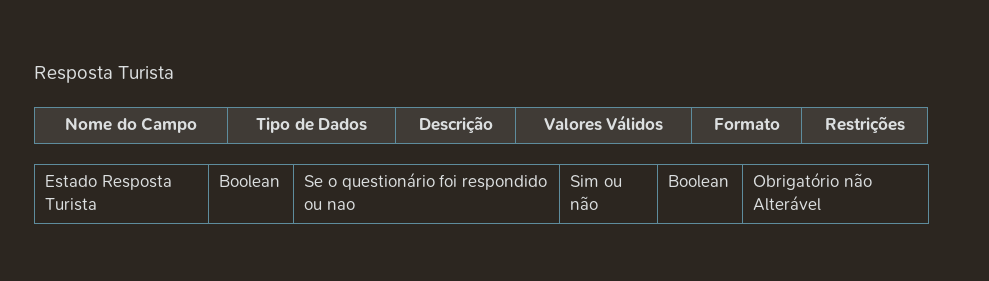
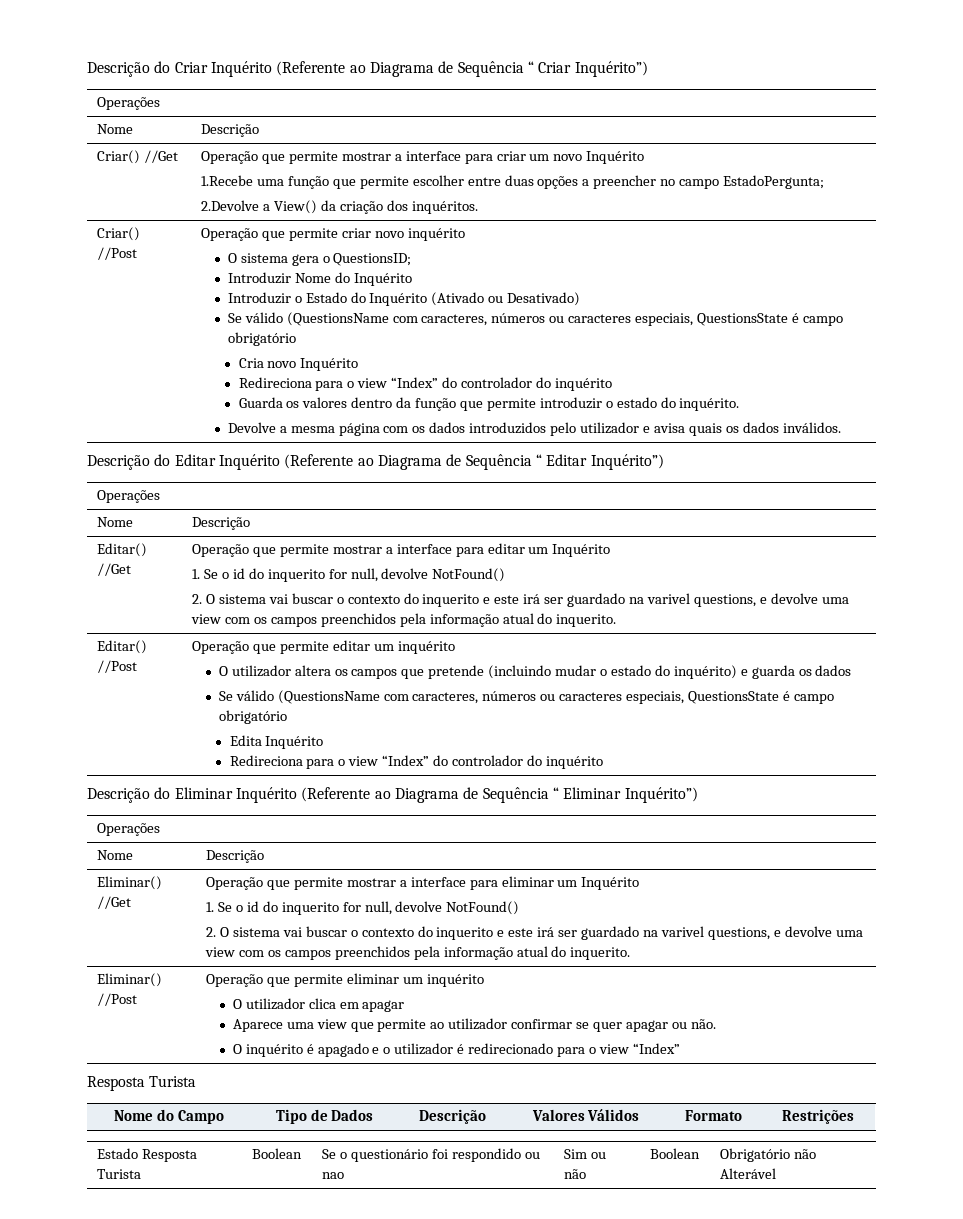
+ Descrição do Criar Inquérito (Referente ao Diagrama de Sequência “ Criar Inquérito”)
+ Operações
+ Nome | Descrição
+ Criar() //Get | Operação que permite mostrar a interface para criar um novo Inquérito
+ 1.Recebe uma função que permite escolher entre duas opções a preencher no campo EstadoPergunta;
+ 2.Devolve a View() da criação dos inquéritos.
+ Criar() //Post | Operação que permite criar novo inquérito
+ O sistema gera o QuestionsID;
+ Introduzir Nome do Inquérito
+ Introduzir o Estado do Inquérito (Ativado ou Desativado)
+ Se válido (QuestionsName com caracteres, números ou caracteres especiais, QuestionsState é campo obrigatório
+ Cria novo Inquérito
+ Redireciona para o view “Index” do controlador do inquérito
+ Guarda os valores dentro da função que permite introduzir o estado do inquérito.
+ Devolve a mesma página com os dados introduzidos pelo utilizador e avisa quais os dados inválidos.
+ Descrição do Editar Inquérito (Referente ao Diagrama de Sequência “ Editar Inquérito”)
+ Operações
+ Nome | Descrição
+ Editar() //Get | Operação que permite mostrar a interface para editar um Inquérito
+ 1. Se o id do inquerito for null, devolve NotFound()
+ 2. O sistema vai buscar o contexto do inquerito e este irá ser guardado na varivel questions, e devolve uma view com os campos preenchidos pela informação atual do inquerito.
+ Editar() //Post | Operação que permite editar um inquérito
+ O utilizador altera os campos que pretende (incluindo mudar o estado do inquérito) e guarda os dados
+ Se válido (QuestionsName com caracteres, números ou caracteres especiais, QuestionsState é campo obrigatório
+ Edita Inquérito
+ Redireciona para o view “Index” do controlador do inquérito
+ Descrição do Eliminar Inquérito (Referente ao Diagrama de Sequência “ Eliminar Inquérito”)
+ Operações
+ Nome | Descrição
+ Eliminar() //Get | Operação que permite mostrar a interface para eliminar um Inquérito
+ 1. Se o id do inquerito for null, devolve NotFound()
+ 2. O sistema vai buscar o contexto do inquerito e este irá ser guardado na varivel questions, e devolve uma view com os campos preenchidos pela informação atual do inquerito.
+ Eliminar() //Post | Operação que permite eliminar um inquérito
+ O utilizador clica em apagar
+ Aparece uma view que permite ao utilizador confirmar se quer apagar ou não.
+ O inquérito é apagado e o utilizador é redirecionado para o view “Index”

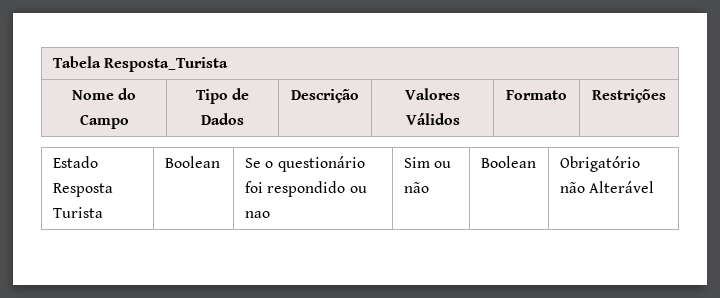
- Descrição do Criar Inquérito (Referente ao Diagrama de Sequência “ Criar Inquérito”)
- Operações
- Nome | Descrição
- Criar() //Get | Operação que permite mostrar a interface para criar um novo Inquérito
- 1.Recebe uma função que permite escolher entre duas opções a preencher no campo EstadoPergunta;
- 2.Devolve a View() da criação dos inquéritos.
- Criar() //Post | Operação que permite criar novo inquérito
- O sistema gera o QuestionsID;
- Introduzir Nome do Inquérito
- Introduzir o Estado do Inquérito (Ativado ou Desativado)
- Se válido (QuestionsName com caracteres, números ou caracteres especiais, QuestionsState é campo obrigatório
- Cria novo Inquérito
- Redireciona para o view “Index” do controlador do inquérito
- Guarda os valores dentro da função que permite introduzir o estado do inquérito.
- Devolve a mesma página com os dados introduzidos pelo utilizador e avisa quais os dados inválidos.
- Descrição do Editar Inquérito (Referente ao Diagrama de Sequência “ Editar Inquérito”)
- Operações
- Nome | Descrição
- Editar() //Get | Operação que permite mostrar a interface para editar um Inquérito
- 1. Se o id do inquerito for null, devolve NotFound()
- 2. O sistema vai buscar o contexto do inquerito e este irá ser guardado na varivel questions, e devolve uma view com os campos preenchidos pela informação atual do inquerito.
- Editar() //Post | Operação que permite editar um inquérito
- O utilizador altera os campos que pretende (incluindo mudar o estado do inquérito) e guarda os dados
- Se válido (QuestionsName com caracteres, números ou caracteres especiais, QuestionsState é campo obrigatório
- Edita Inquérito
- Redireciona para o view “Index” do controlador do inquérito
- Descrição do Eliminar Inquérito (Referente ao Diagrama de Sequência “ Eliminar Inquérito”)
- Operações
- Nome | Descrição
- Eliminar() //Get | Operação que permite mostrar a interface para eliminar um Inquérito
- 1. Se o id do inquerito for null, devolve NotFound()
- 2. O sistema vai buscar o contexto do inquerito e este irá ser guardado na varivel questions, e devolve uma view com os campos preenchidos pela informação atual do inquerito.
- Eliminar() //Post | Operação que permite eliminar um inquérito
- O utilizador clica em apagar
- Aparece uma view que permite ao utilizador confirmar se quer apagar ou não.
- O inquérito é apagado e o utilizador é redirecionado para o view “Index”
- Resposta Turista
+ Tabela Resposta_Turista

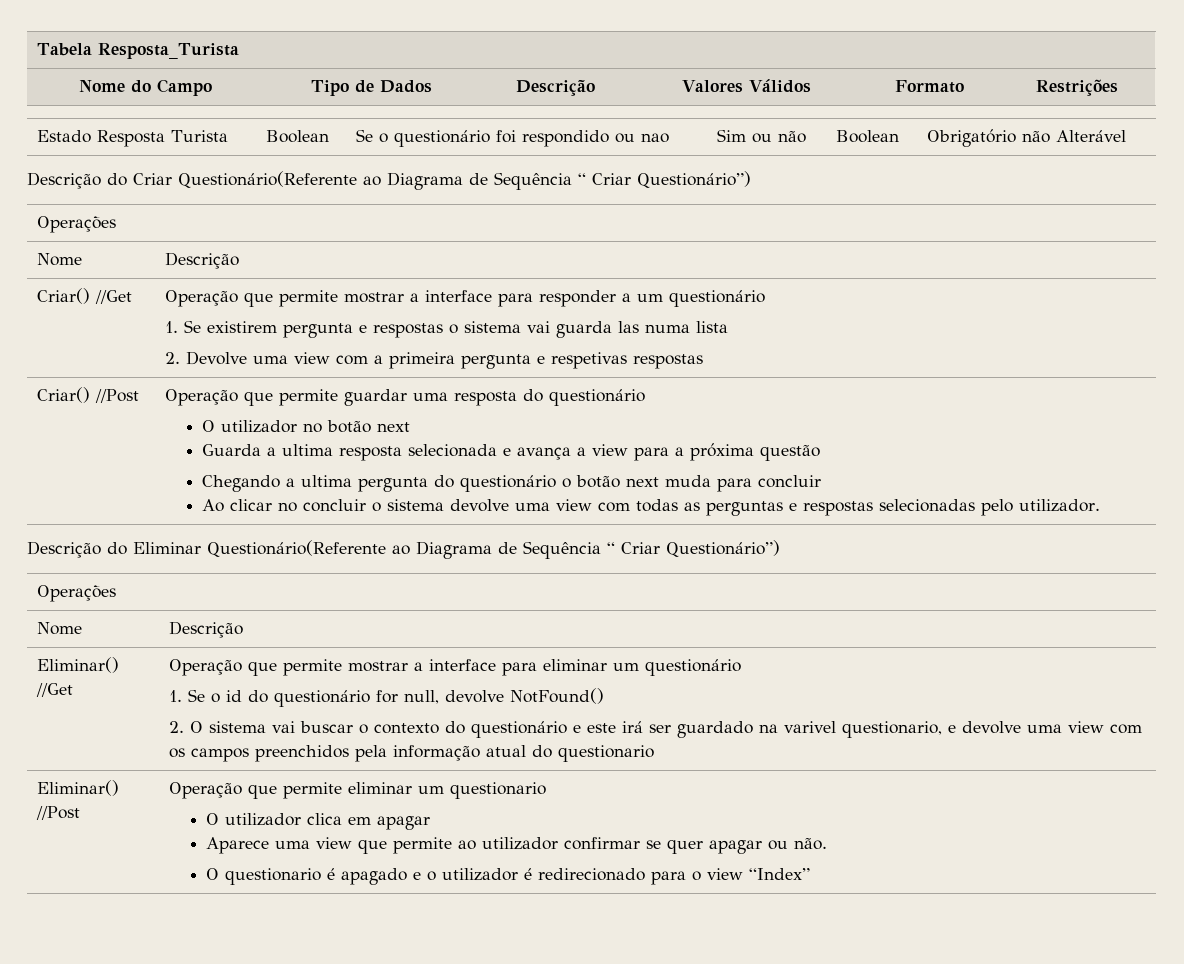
+ Descrição do Criar Questionário(Referente ao Diagrama de Sequência “ Criar Questionário”)
+ Operações
+ Nome | Descrição
+ Criar() //Get | Operação que permite mostrar a interface para responder a um questionário
+ 1. Se existirem pergunta e respostas o sistema vai guarda las numa lista
+ 2. Devolve uma view com a primeira pergunta e respetivas respostas
+ Criar() //Post | Operação que permite guardar uma resposta do questionário
+ O utilizador no botão next
+ Guarda a ultima resposta selecionada e avança a view para a próxima questão
+ Chegando a ultima pergunta do questionário o botão next muda para concluir
+ Ao clicar no concluir o sistema devolve uma view com todas as perguntas e respostas selecionadas pelo utilizador.
+ Descrição do Eliminar Questionário(Referente ao Diagrama de Sequência “ Criar Questionário”)
+ Operações
+ Nome | Descrição
+ Eliminar() //Get | Operação que permite mostrar a interface para eliminar um questionário
+ 1. Se o id do questionário for null, devolve NotFound()
+ 2. O sistema vai buscar o contexto do questionário e este irá ser guardado na varivel questionario, e devolve uma view com os campos preenchidos pela informação atual do questionario
+ Eliminar() //Post | Operação que permite eliminar um questionario
+ O utilizador clica em apagar
+ Aparece uma view que permite ao utilizador confirmar se quer apagar ou não.
+ O questionario é apagado e o utilizador é redirecionado para o view “Index”

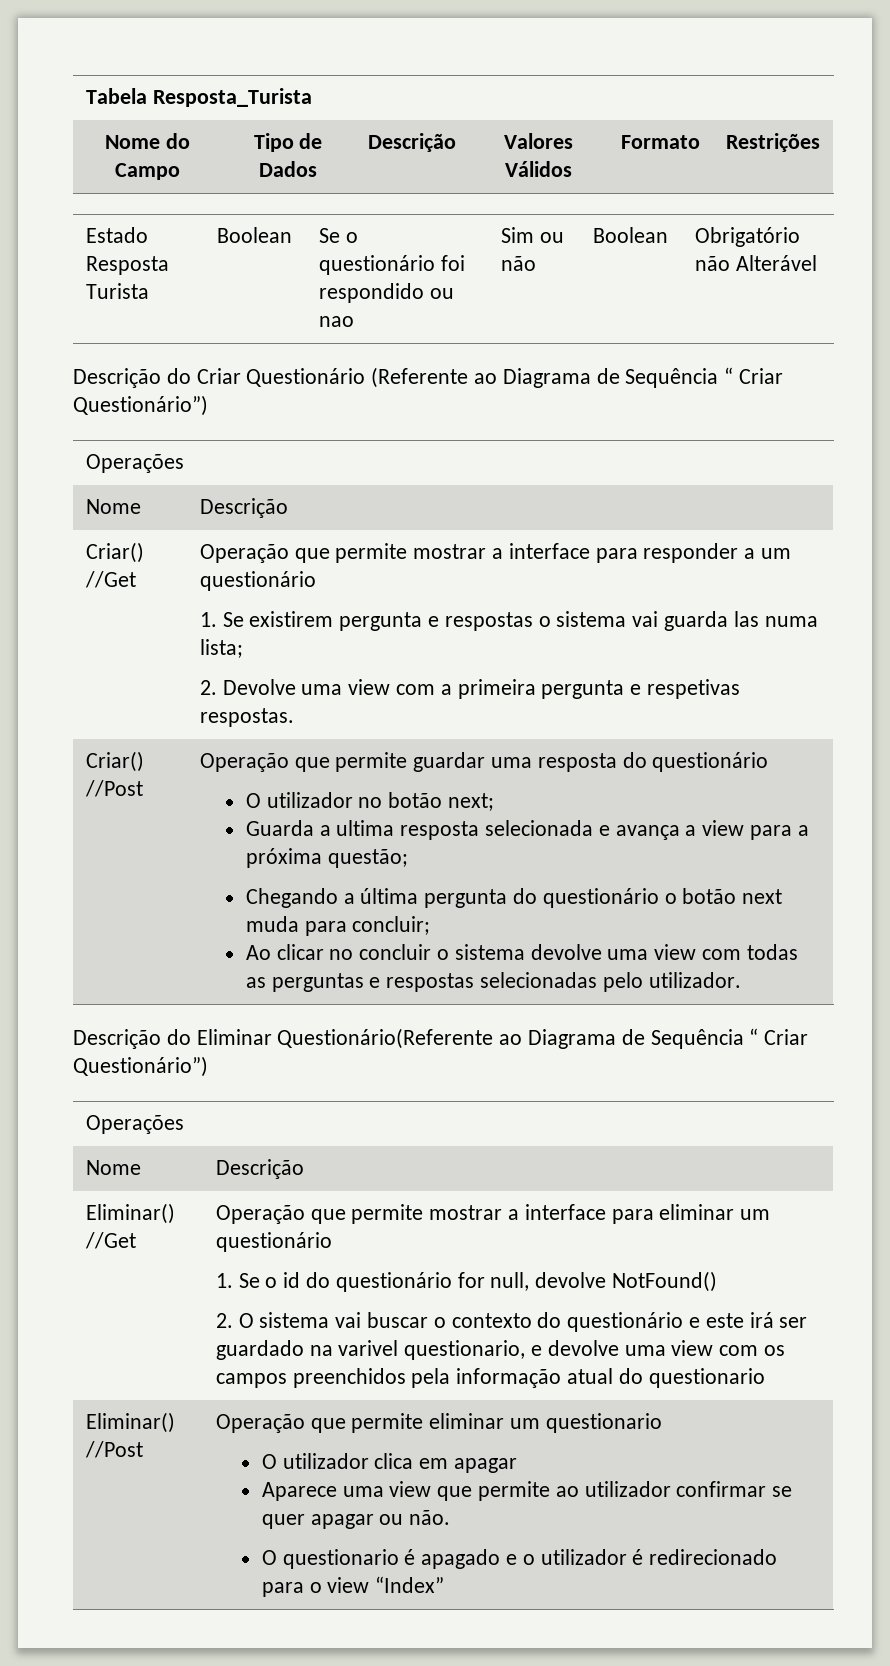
- Descrição do Criar Questionário(Referente ao Diagrama de Sequência “ Criar Questionário”)
+ Descrição do Criar Questionário (Referente ao Diagrama de Sequência “ Criar Questionário”)
  Criar() //Get | Operação que permite mostrar a interface para responder a um questionário
- 1. Se existirem pergunta e respostas o sistema vai guarda las numa lista
- 2. Devolve uma view com a primeira pergunta e respetivas respostas
+ 1. Se existirem pergunta e respostas o sistema vai guarda las numa lista;
+ 2. Devolve uma view com a primeira pergunta e respetivas respostas.
- O utilizador no botão next
+ O utilizador no botão next;
- Guarda a ultima resposta selecionada e avança a view para a próxima questão
+ Guarda a ultima resposta selecionada e avança a view para a próxima questão;
- Chegando a ultima pergunta do questionário o botão next muda para concluir
+ Chegando a última pergunta do questionário o botão next muda para concluir;

